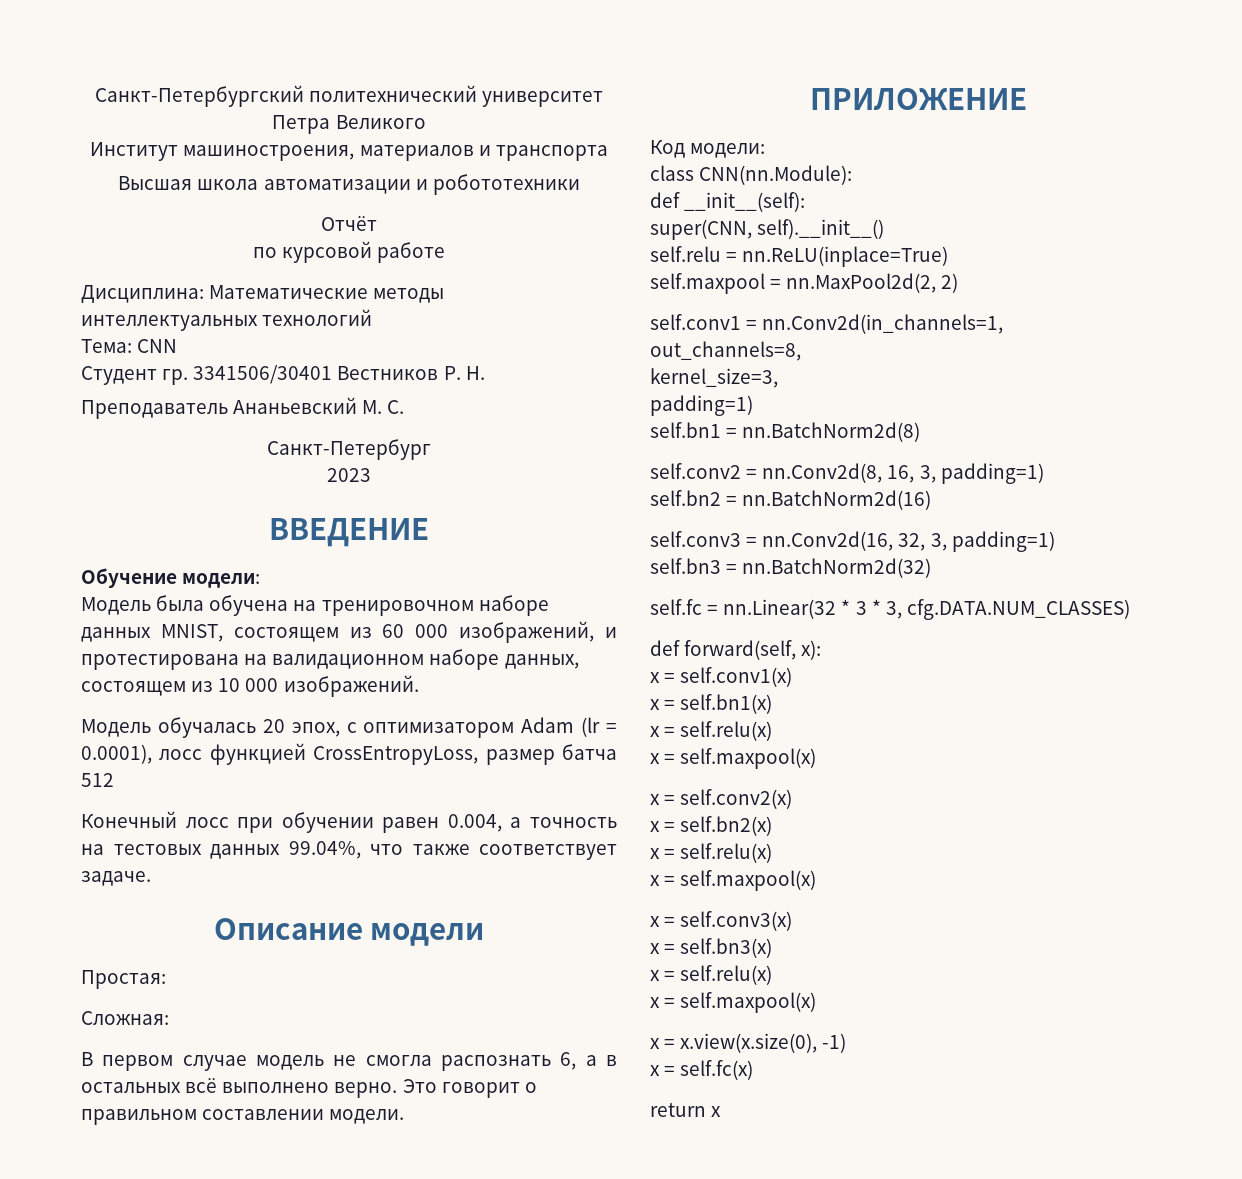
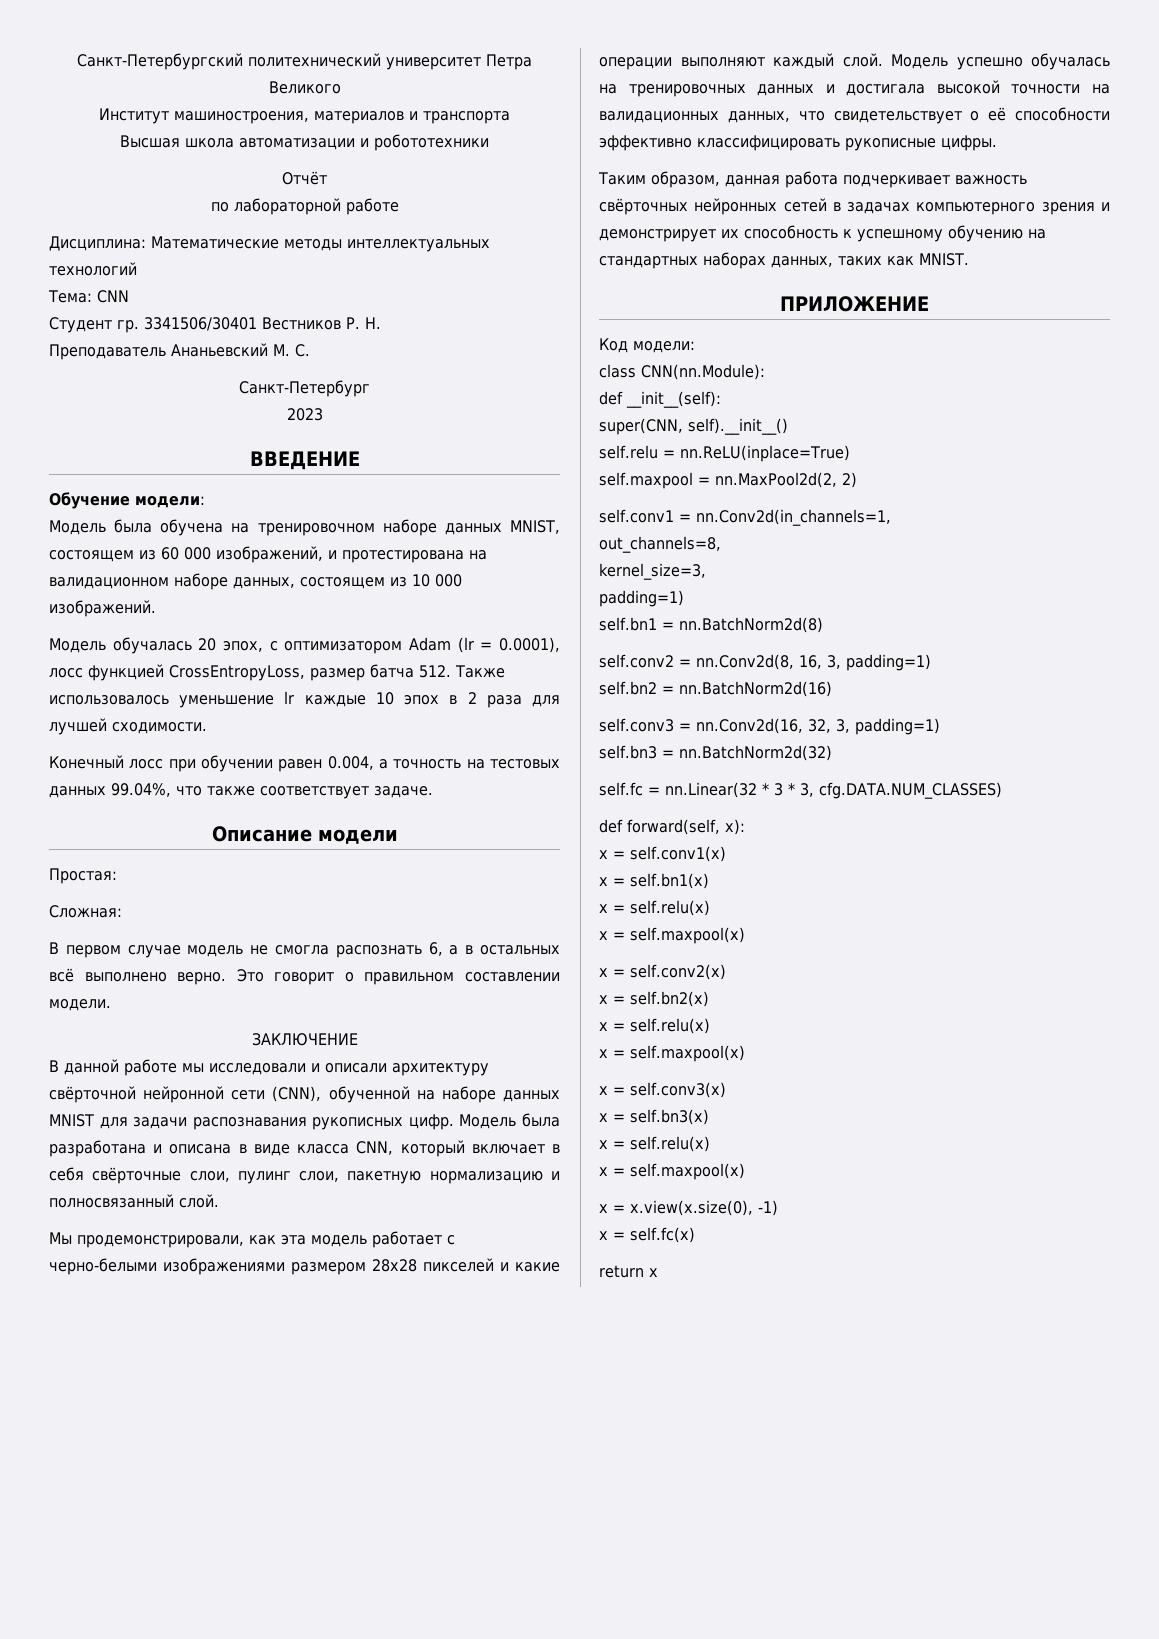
- по курсовой работе
+ по лабораторной работе
- Модель обучалась 20 эпох, с оптимизатором Adam (lr = 0.0001), лосс функцией CrossEntropyLoss, размер батча 512
+ Модель обучалась 20 эпох, с оптимизатором Adam (lr = 0.0001), лосс функцией CrossEntropyLoss, размер батча 512. Также использовалось уменьшение lr каждые 10 эпох в 2 раза для лучшей сходимости.
+ ЗАКЛЮЧЕНИЕ
+ В данной работе мы исследовали и описали архитектуру свёрточной нейронной сети (CNN), обученной на наборе данных MNIST для задачи распознавания рукописных цифр. Модель была разработана и описана в виде класса CNN, который включает в себя свёрточные слои, пулинг слои, пакетную нормализацию и полносвязанный слой.
+ Мы продемонстрировали, как эта модель работает с черно-белыми изображениями размером 28x28 пикселей и какие операции выполняют каждый слой. Модель успешно обучалась на тренировочных данных и достигала высокой точности на валидационных данных, что свидетельствует о её способности эффективно классифицировать рукописные цифры.
+ Таким образом, данная работа подчеркивает важность свёрточных нейронных сетей в задачах компьютерного зрения и демонстрирует их способность к успешному обучению на стандартных наборах данных, таких как MNIST.

